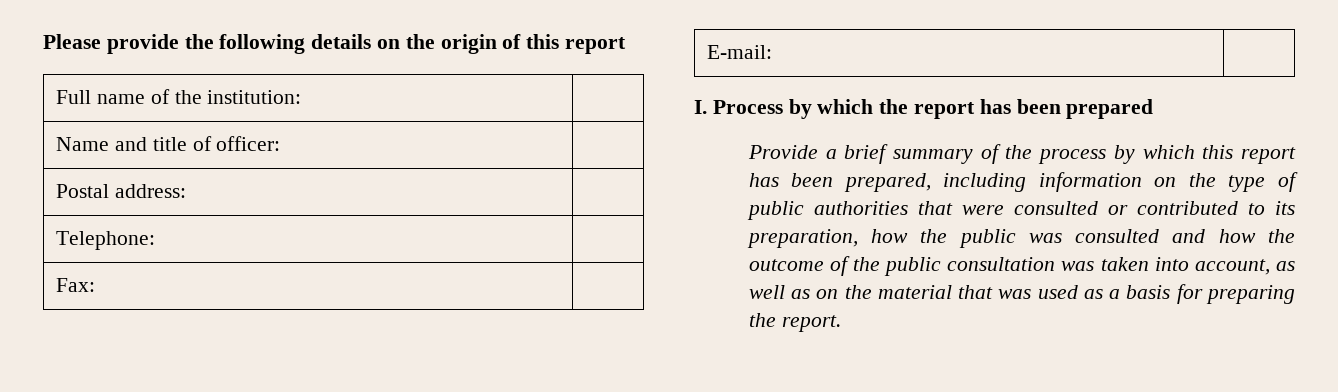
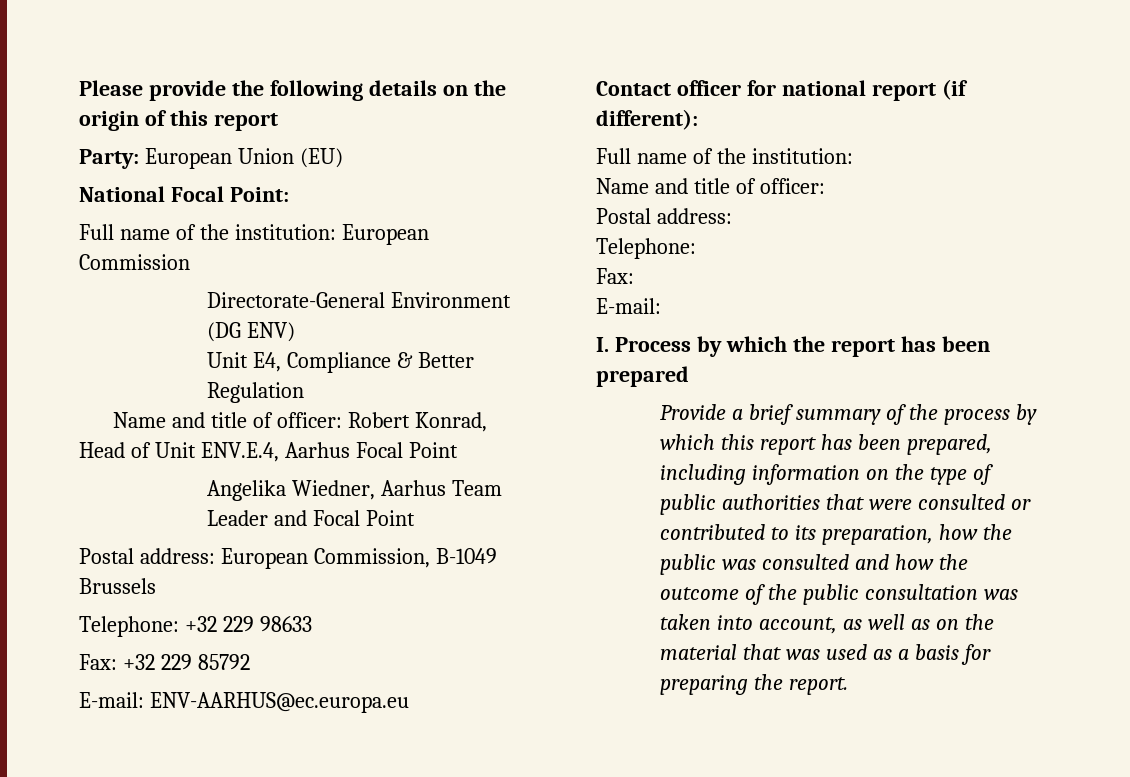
- Full name of the institution: |
- Name and title of officer: |
- Postal address: |
- Telephone: |
- Fax: |
- E-mail: |
+ Party: European Union (EU)
+ National Focal Point:
+ Full name of the institution: European Commission
+ Directorate-General Environment (DG ENV)
+ Unit E4, Compliance & Better Regulation
+ Name and title of officer: Robert Konrad, Head of Unit ENV.E.4, Aarhus Focal Point
+ Angelika Wiedner, Aarhus Team Leader and Focal Point
+ Postal address: European Commission, B-1049 Brussels
+ Telephone: +32 229 98633
+ Fax: +32 229 85792
+ E-mail: ENV-AARHUS@ec.europa.eu
+ Contact officer for national report (if different):
+ Full name of the institution:
+ Name and title of officer:
+ Postal address:
+ Telephone:
+ Fax:
+ E-mail:

